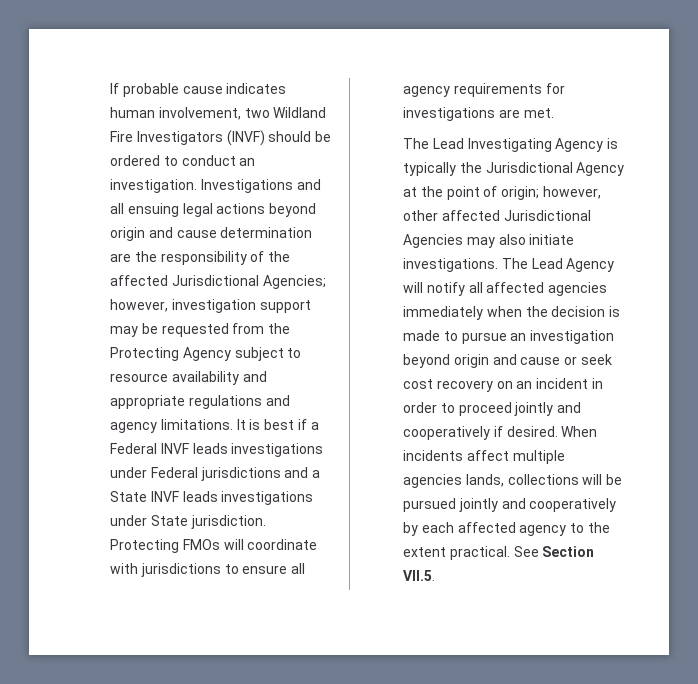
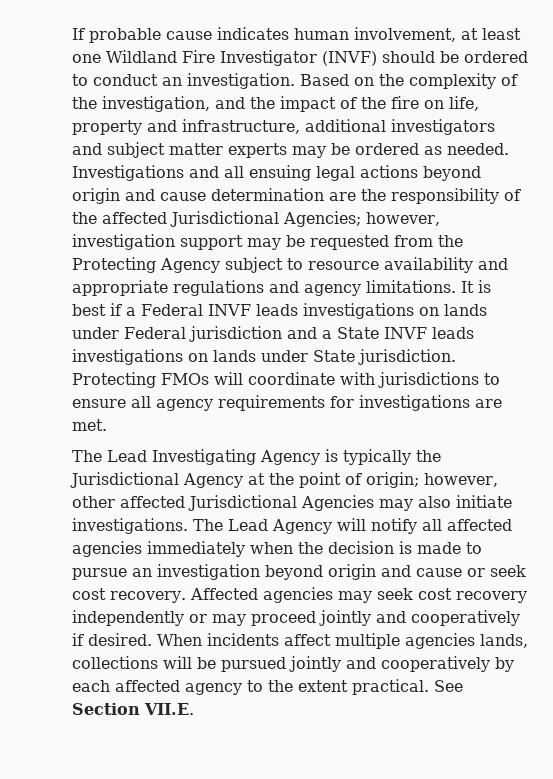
- If probable cause indicates human involvement, two Wildland Fire Investigators (INVF) should be ordered to conduct an investigation.
+ If probable cause indicates human involvement, at least one Wildland Fire Investigator (INVF) should be ordered to conduct an investigation.
+ Based on the complexity of the investigation, and the impact of the fire on life, property and infrastructure, additional investigators and subject matter experts may be ordered as needed.
- It is best if a Federal INVF leads investigations under Federal jurisdictions and a State INVF leads investigations under State jurisdiction.
+ It is best if a Federal INVF leads investigations on lands under Federal jurisdiction and a State INVF leads investigations on lands under State jurisdiction.
- The Lead Agency will notify all affected agencies immediately when the decision is made to pursue an investigation beyond origin and cause or seek cost recovery on an incident in order to proceed jointly and cooperatively if desired.
+ The Lead Agency will notify all affected agencies immediately when the decision is made to pursue an investigation beyond origin and cause or seek cost recovery. Affected agencies may seek cost recovery independently or may proceed jointly and cooperatively if desired.
- See Section VII.5.
+ See Section VII.E.

